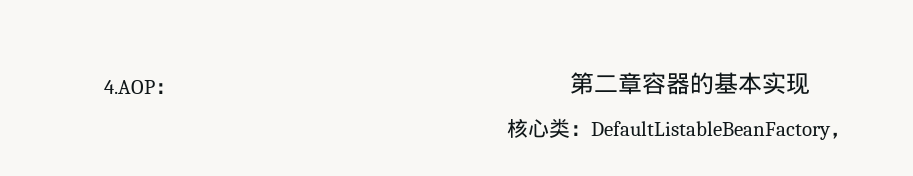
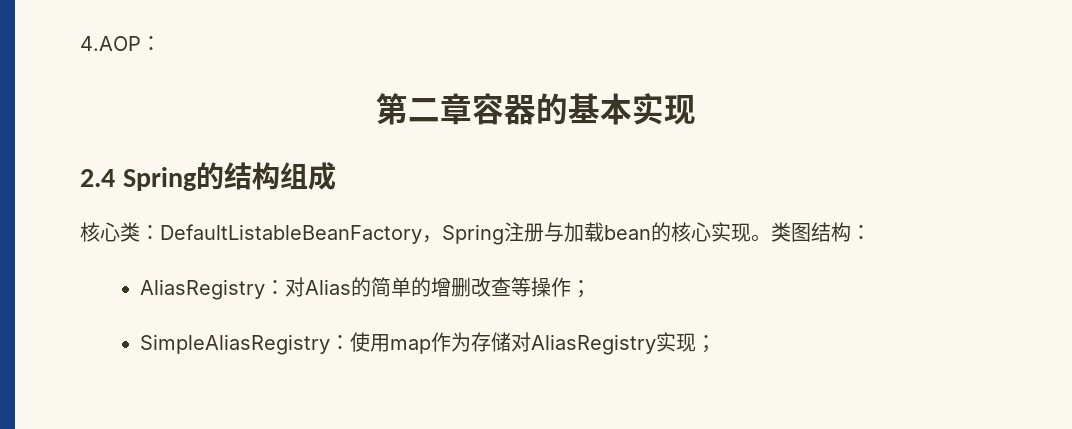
+ 2.4 Spring的结构组成
- 核心类：DefaultListableBeanFactory，
+ 核心类：DefaultListableBeanFactory，Spring注册与加载bean的核心实现。类图结构：
+ AliasRegistry：对Alias的简单的增删改查等操作；
+ SimpleAliasRegistry：使用map作为存储对AliasRegistry实现；

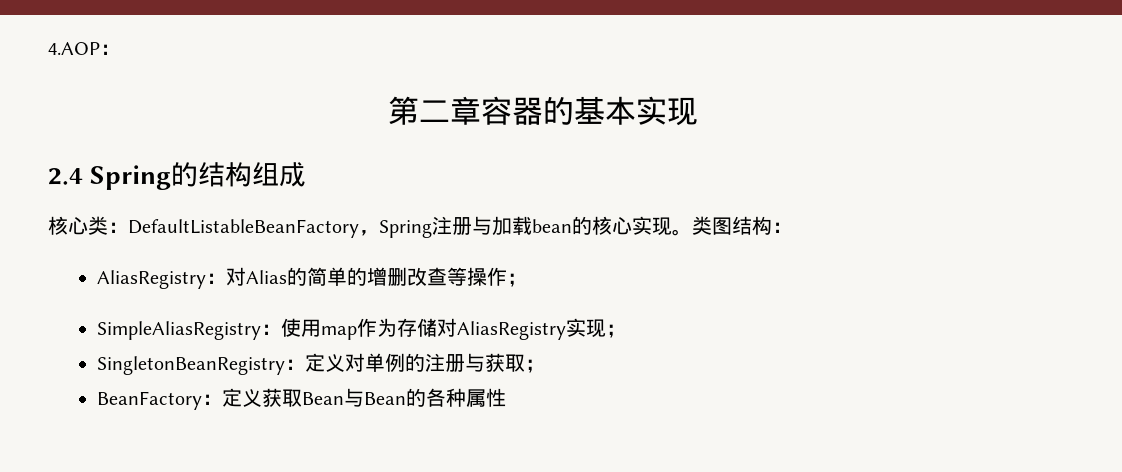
+ SingletonBeanRegistry：定义对单例的注册与获取；
+ BeanFactory：定义获取Bean与Bean的各种属性

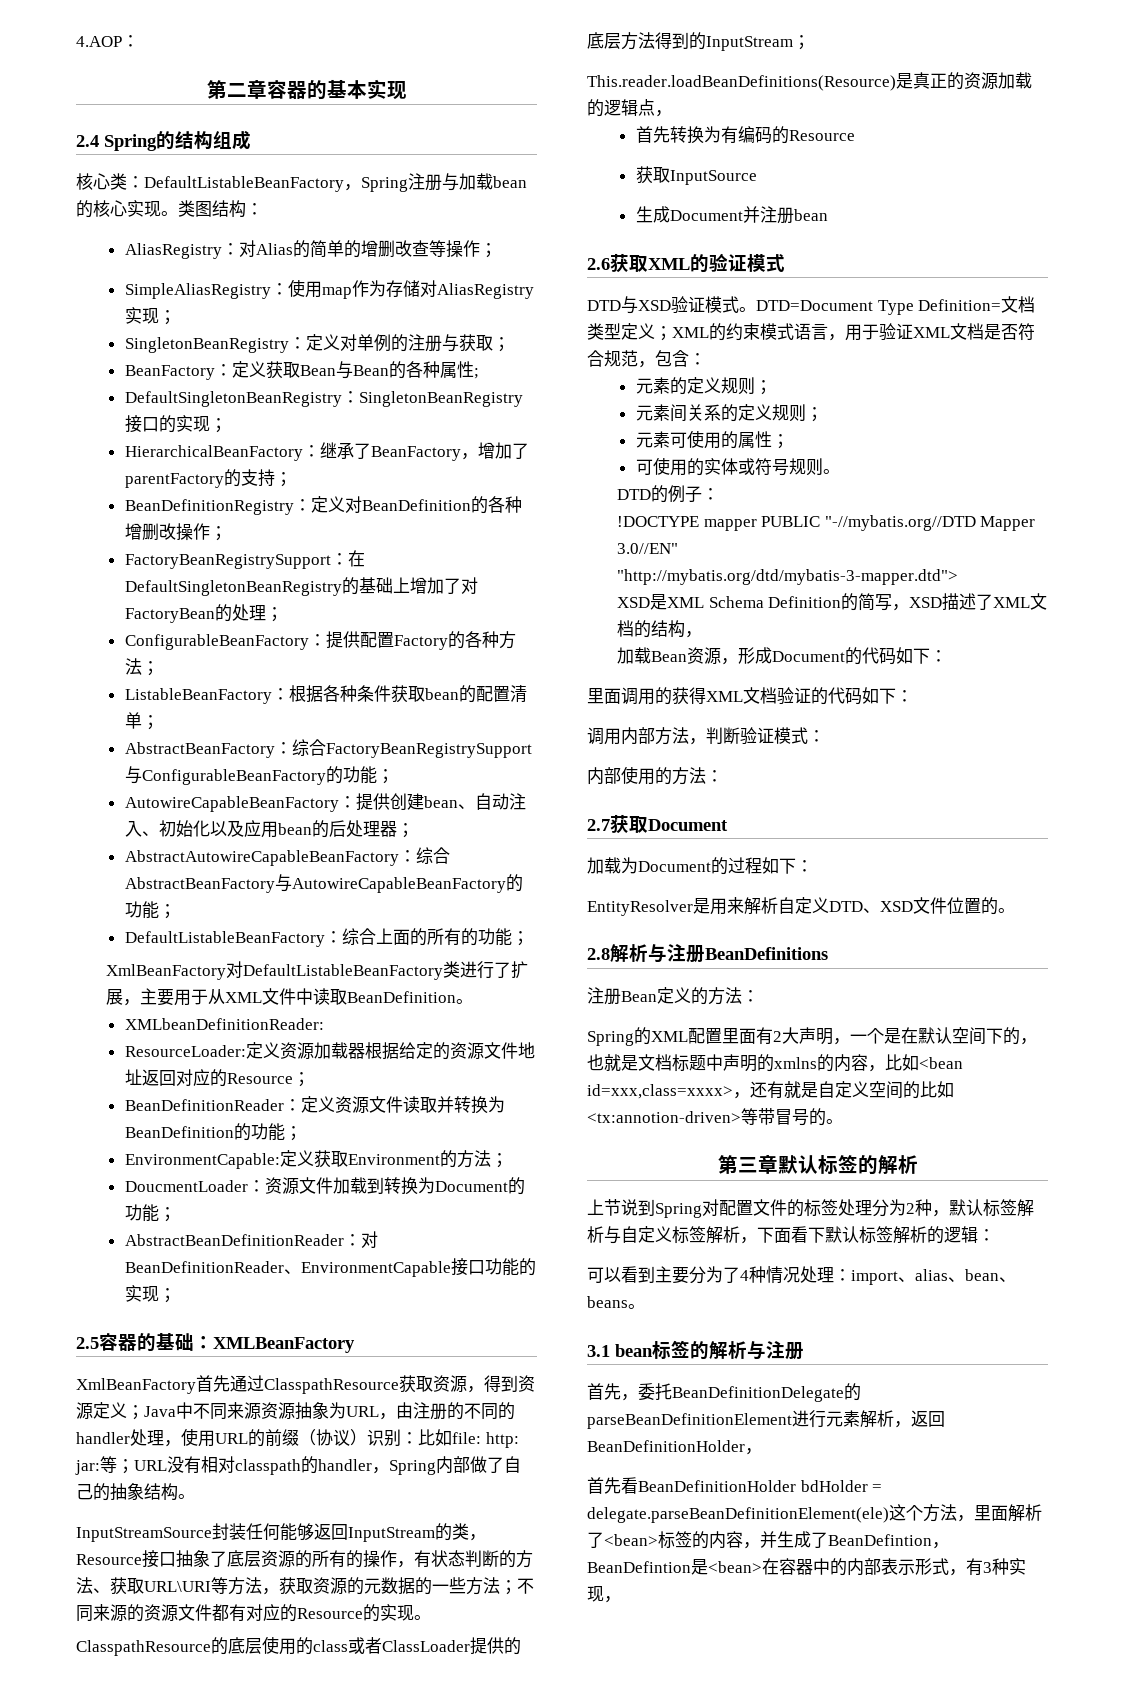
- BeanFactory：定义获取Bean与Bean的各种属性
+ BeanFactory：定义获取Bean与Bean的各种属性;
+ DefaultSingletonBeanRegistry：SingletonBeanRegistry接口的实现；
+ HierarchicalBeanFactory：继承了BeanFactory，增加了parentFactory的支持；
+ BeanDefinitionRegistry：定义对BeanDefinition的各种增删改操作；
+ FactoryBeanRegistrySupport：在DefaultSingletonBeanRegistry的基础上增加了对FactoryBean的处理；
+ ConfigurableBeanFactory：提供配置Factory的各种方法；
+ ListableBeanFactory：根据各种条件获取bean的配置清单；
+ AbstractBeanFactory：综合FactoryBeanRegistrySupport与ConfigurableBeanFactory的功能；
+ AutowireCapableBeanFactory：提供创建bean、自动注入、初始化以及应用bean的后处理器；
+ AbstractAutowireCapableBeanFactory：综合AbstractBeanFactory与AutowireCapableBeanFactory的功能；
+ DefaultListableBeanFactory：综合上面的所有的功能；
+ XmlBeanFactory对DefaultListableBeanFactory类进行了扩展，主要用于从XML文件中读取BeanDefinition。
+ XMLbeanDefinitionReader:
+ ResourceLoader:定义资源加载器根据给定的资源文件地址返回对应的Resource；
+ BeanDefinitionReader：定义资源文件读取并转换为BeanDefinition的功能；
+ EnvironmentCapable:定义获取Environment的方法；
+ DoucmentLoader：资源文件加载到转换为Document的功能；
+ AbstractBeanDefinitionReader：对BeanDefinitionReader、EnvironmentCapable接口功能的实现；
+ 2.5容器的基础：XMLBeanFactory
+ XmlBeanFactory首先通过ClasspathResource获取资源，得到资源定义；Java中不同来源资源抽象为URL，由注册的不同的handler处理，使用URL的前缀（协议）识别：比如file: http: jar:等；URL没有相对classpath的handler，Spring内部做了自己的抽象结构。
+ InputStreamSource封装任何能够返回InputStream的类，Resource接口抽象了底层资源的所有的操作，有状态判断的方法、获取URL\URI等方法，获取资源的元数据的一些方法；不同来源的资源文件都有对应的Resource的实现。
+ ClasspathResource的底层使用的class或者ClassLoader提供的底层方法得到的InputStream；
+ This.reader.loadBeanDefinitions(Resource)是真正的资源加载的逻辑点，
+ 首先转换为有编码的Resource
+ 获取InputSource
+ 生成Document并注册bean
+ 2.6获取XML的验证模式
+ DTD与XSD验证模式。DTD=Document Type Definition=文档类型定义；XML的约束模式语言，用于验证XML文档是否符合规范，包含：
+ 元素的定义规则；
+ 元素间关系的定义规则；
+ 元素可使用的属性；
+ 可使用的实体或符号规则。
+ DTD的例子：
+ !DOCTYPE mapper PUBLIC "-//mybatis.org//DTD Mapper 3.0//EN"
+ "http://mybatis.org/dtd/mybatis-3-mapper.dtd">
+ XSD是XML Schema Definition的简写，XSD描述了XML文档的结构，
+ 加载Bean资源，形成Document的代码如下：
+ 里面调用的获得XML文档验证的代码如下：
+ 调用内部方法，判断验证模式：
+ 内部使用的方法：
+ 2.7获取Document
+ 加载为Document的过程如下：
+ EntityResolver是用来解析自定义DTD、XSD文件位置的。
+ 2.8解析与注册BeanDefinitions
+ 注册Bean定义的方法：
+ Spring的XML配置里面有2大声明，一个是在默认空间下的，也就是文档标题中声明的xmlns的内容，比如<bean id=xxx,class=xxxx>，还有就是自定义空间的比如<tx:annotion-driven>等带冒号的。
+ 第三章默认标签的解析
+ 上节说到Spring对配置文件的标签处理分为2种，默认标签解析与自定义标签解析，下面看下默认标签解析的逻辑：
+ 可以看到主要分为了4种情况处理：import、alias、bean、beans。
+ 3.1 bean标签的解析与注册
+ 首先，委托BeanDefinitionDelegate的parseBeanDefinitionElement进行元素解析，返回BeanDefinitionHolder，
+ 首先看BeanDefinitionHolder bdHolder = delegate.parseBeanDefinitionElement(ele)这个方法，里面解析了<bean>标签的内容，并生成了BeanDefintion，BeanDefintion是<bean>在容器中的内部表示形式，有3种实现，

